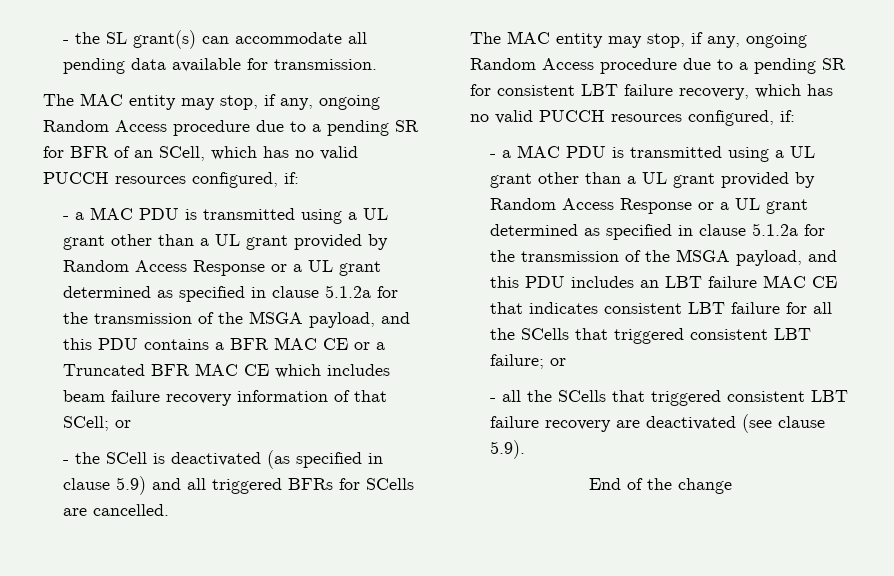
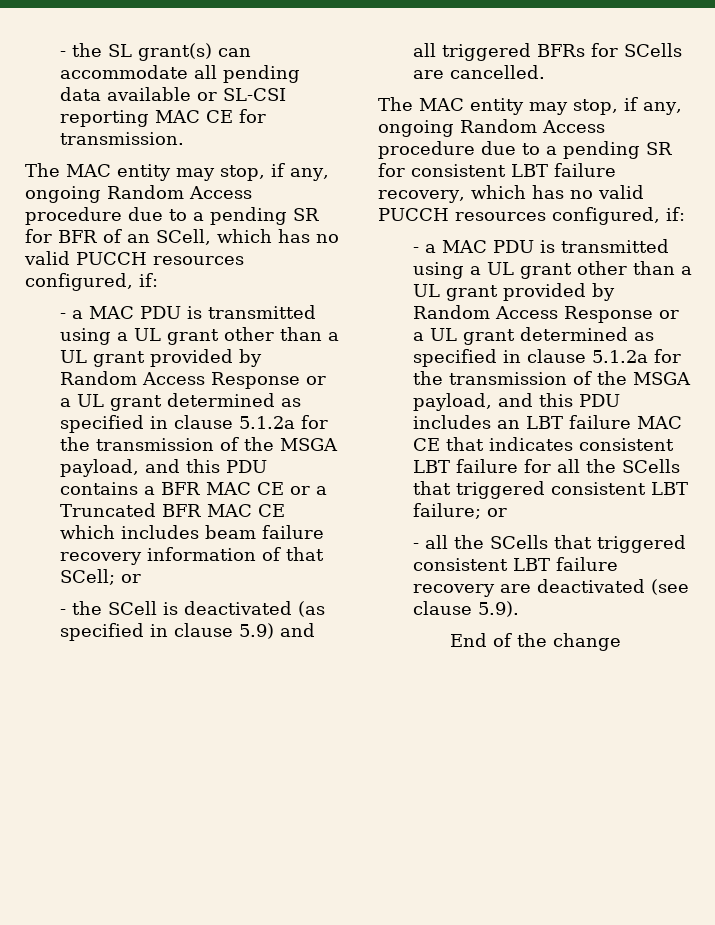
- - the SL grant(s) can accommodate all pending data available for transmission.
+ - the SL grant(s) can accommodate all pending data available or SL-CSI reporting MAC CE for transmission.

